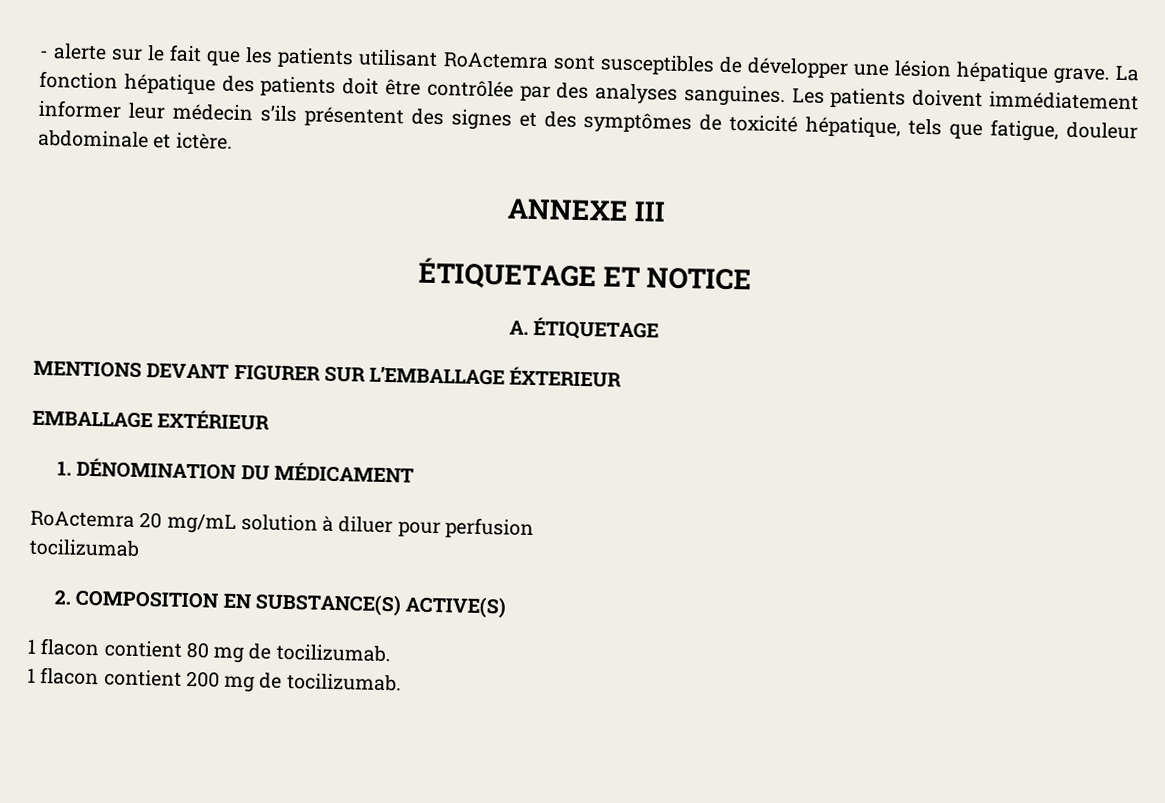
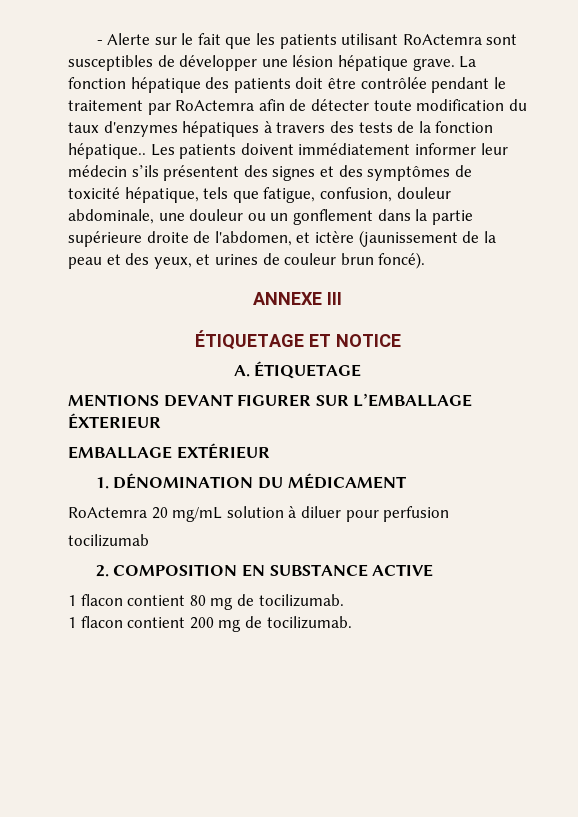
- - alerte sur le fait que les patients utilisant RoActemra sont susceptibles de développer une lésion hépatique grave.
+ - Alerte sur le fait que les patients utilisant RoActemra sont susceptibles de développer une lésion hépatique grave.
- La fonction hépatique des patients doit être contrôlée par des analyses sanguines.
+ La fonction hépatique des patients doit être contrôlée pendant le traitement par RoActemra afin de détecter toute modification du taux d'enzymes hépatiques à travers des tests de la fonction hépatique..
- Les patients doivent immédiatement informer leur médecin s’ils présentent des signes et des symptômes de toxicité hépatique, tels que fatigue, douleur abdominale et ictère.
+ Les patients doivent immédiatement informer leur médecin s’ils présentent des signes et des symptômes de toxicité hépatique, tels que fatigue, confusion, douleur abdominale, une douleur ou un gonflement dans la partie supérieure droite de l'abdomen, et ictère (jaunissement de la peau et des yeux, et urines de couleur brun foncé).
- 2. COMPOSITION EN SUBSTANCE(S) ACTIVE(S)
+ 2. COMPOSITION EN SUBSTANCE ACTIVE

